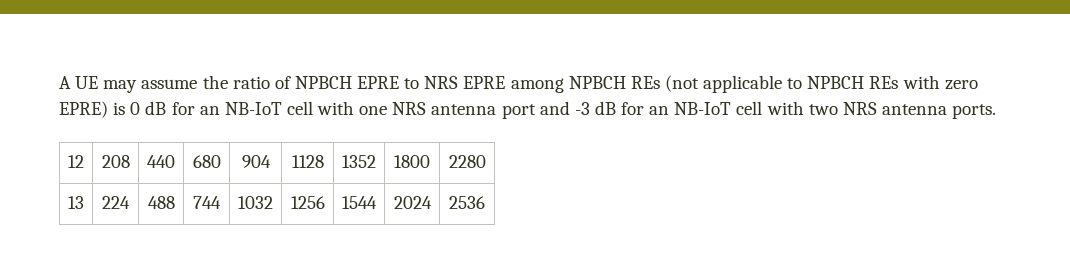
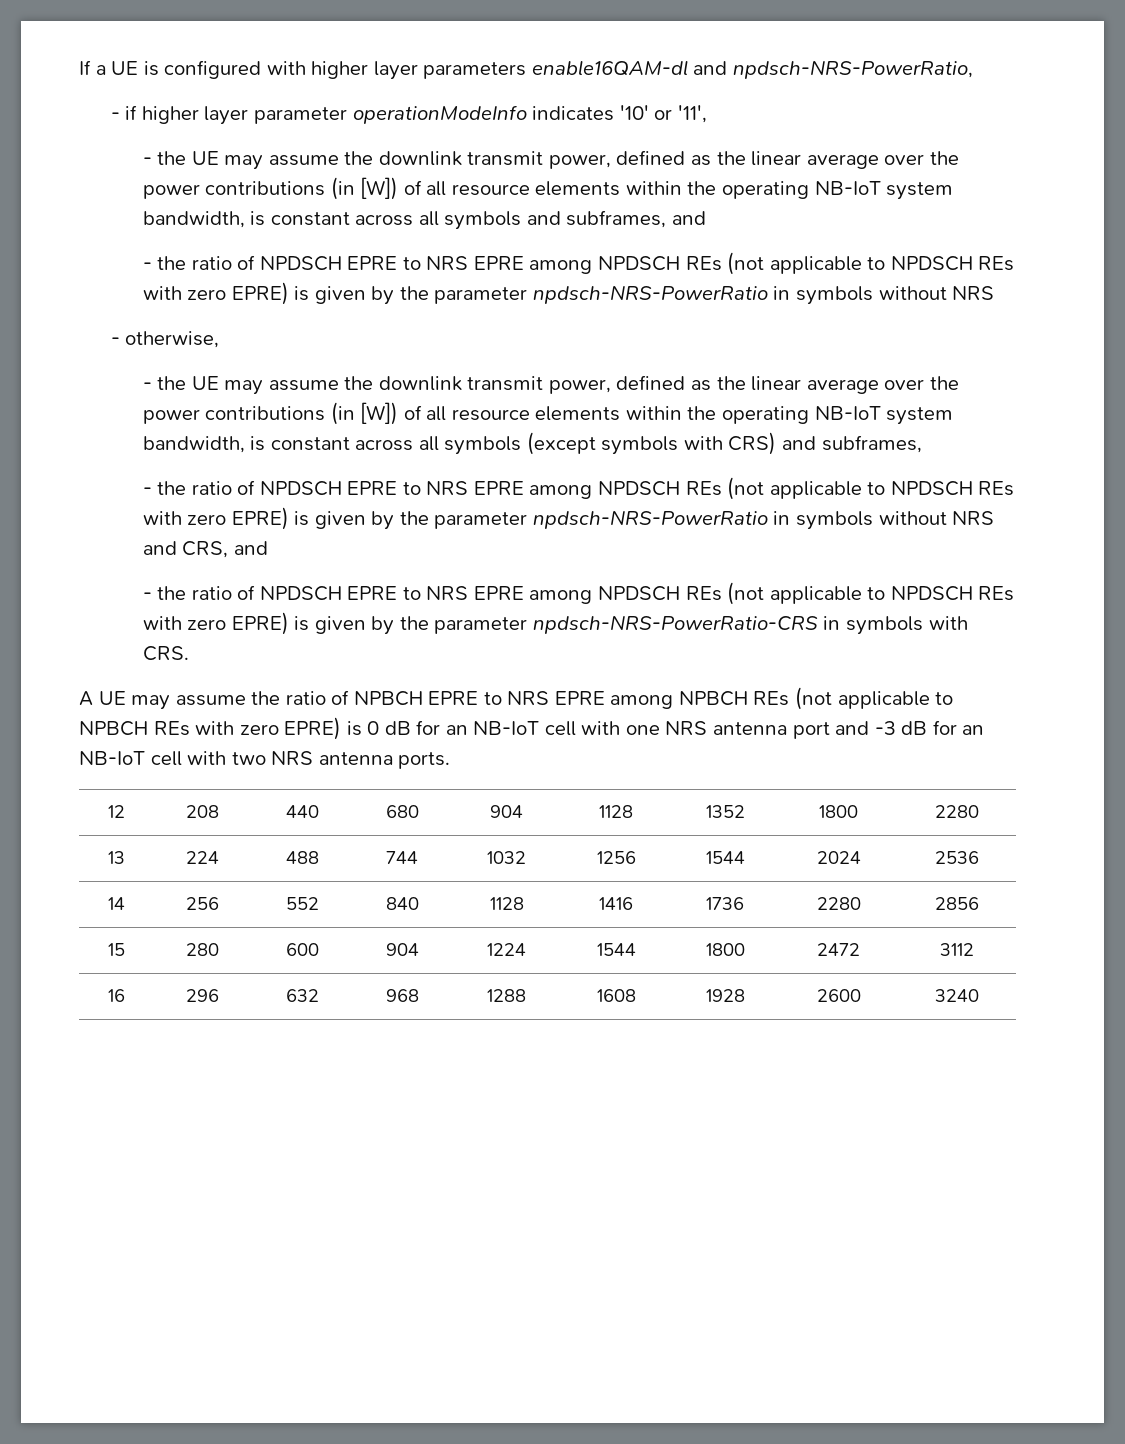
+ If a UE is configured with higher layer parameters enable16QAM-dl and npdsch-NRS-PowerRatio,
+ - if higher layer parameter operationModeInfo indicates '10' or '11',
+ - the UE may assume the downlink transmit power, defined as the linear average over the power contributions (in [W]) of all resource elements within the operating NB-IoT system bandwidth, is constant across all symbols and subframes, and
+ - the ratio of NPDSCH EPRE to NRS EPRE among NPDSCH REs (not applicable to NPDSCH REs with zero EPRE) is given by the parameter npdsch-NRS-PowerRatio in symbols without NRS
+ - otherwise,
+ - the UE may assume the downlink transmit power, defined as the linear average over the power contributions (in [W]) of all resource elements within the operating NB-IoT system bandwidth, is constant across all symbols (except symbols with CRS) and subframes,
+ - the ratio of NPDSCH EPRE to NRS EPRE among NPDSCH REs (not applicable to NPDSCH REs with zero EPRE) is given by the parameter npdsch-NRS-PowerRatio in symbols without NRS and CRS, and
+ - the ratio of NPDSCH EPRE to NRS EPRE among NPDSCH REs (not applicable to NPDSCH REs with zero EPRE) is given by the parameter npdsch-NRS-PowerRatio-CRS in symbols with CRS.
+ 14 | 256 | 552 | 840 | 1128 | 1416 | 1736 | 2280 | 2856
+ 15 | 280 | 600 | 904 | 1224 | 1544 | 1800 | 2472 | 3112
+ 16 | 296 | 632 | 968 | 1288 | 1608 | 1928 | 2600 | 3240

